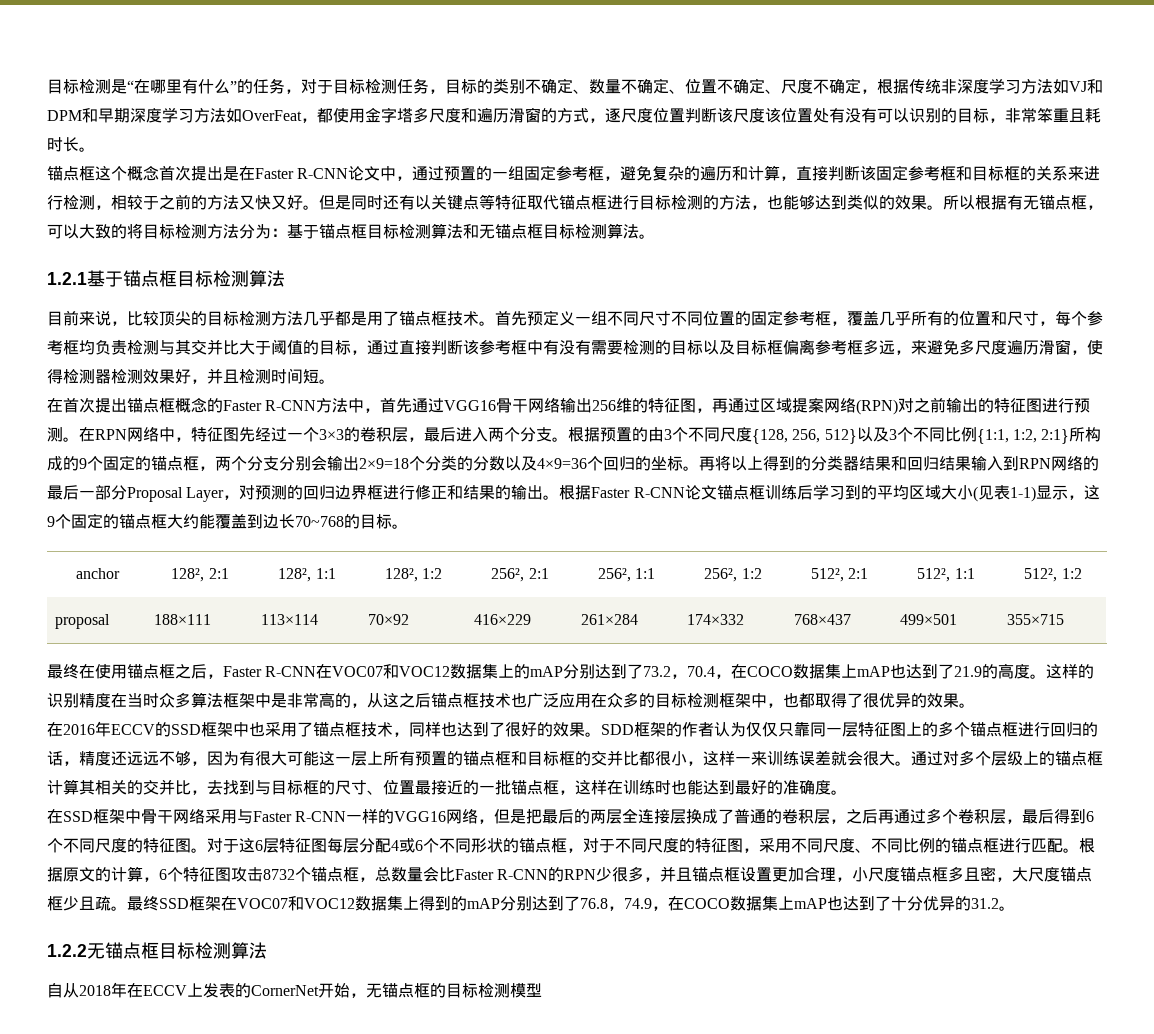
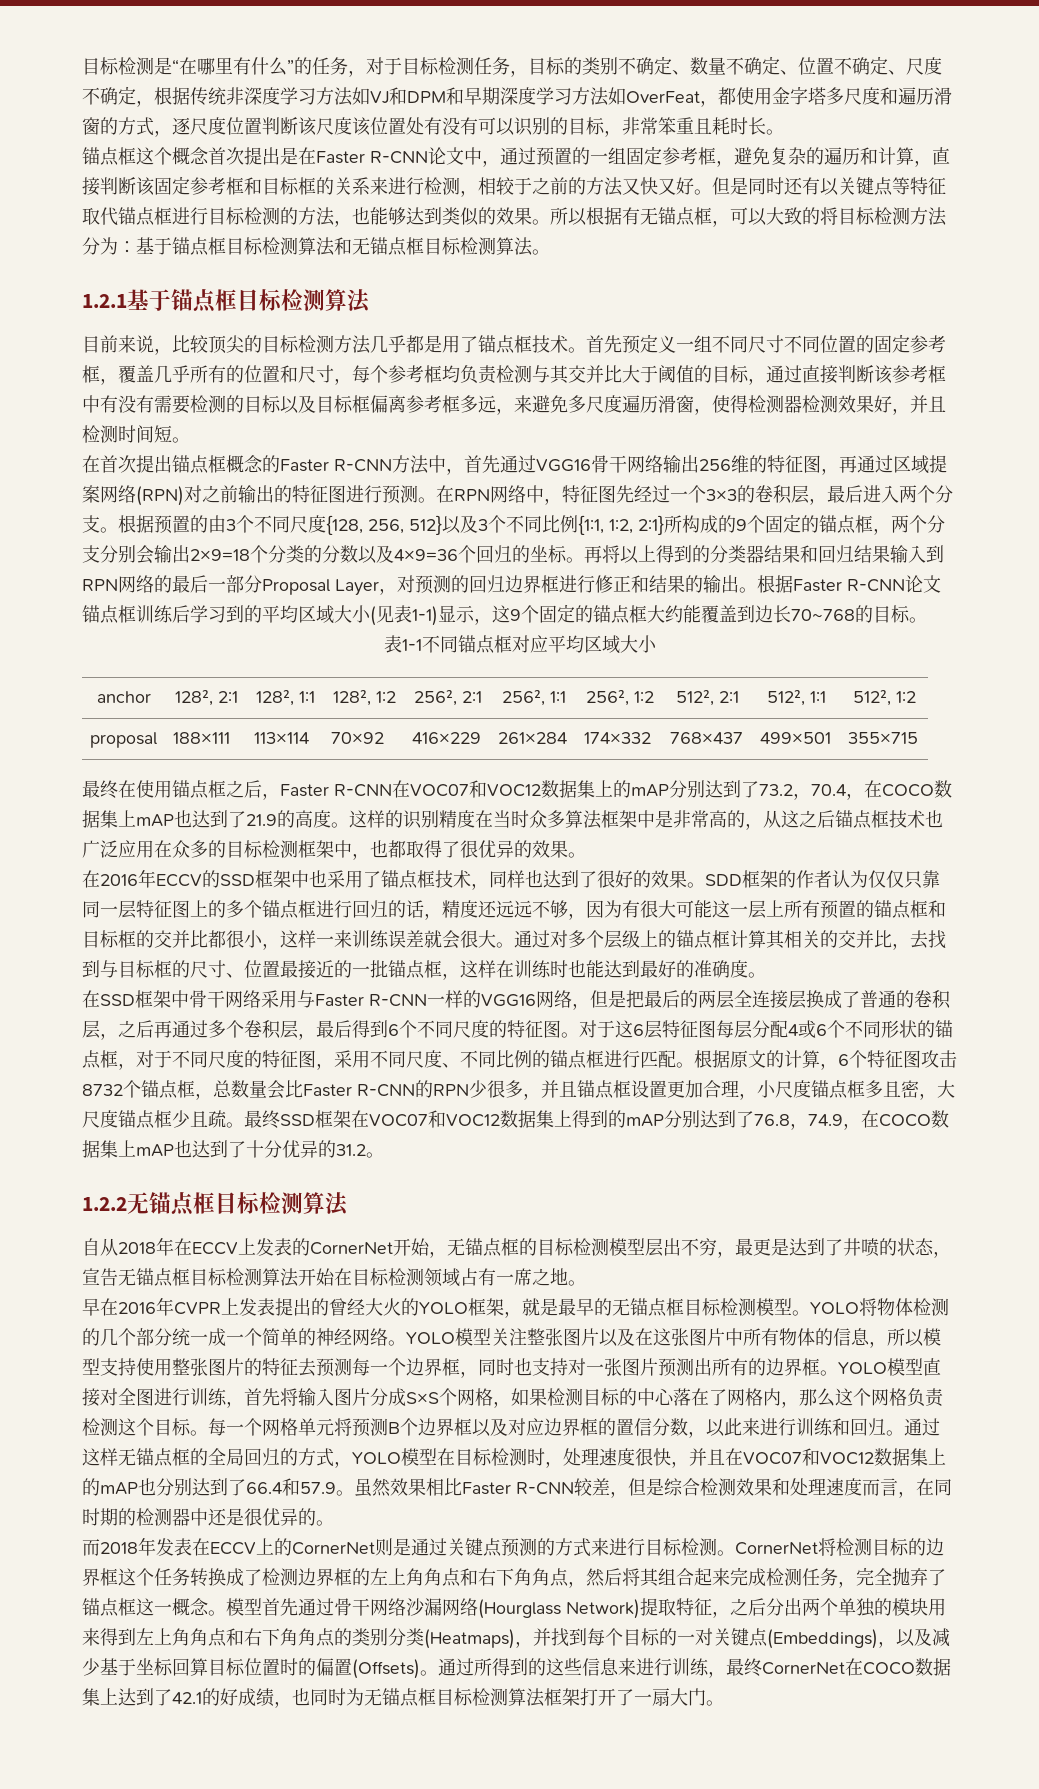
+ 表1-1不同锚点框对应平均区域大小
- 自从2018年在ECCV上发表的CornerNet开始，无锚点框的目标检测模型
+ 自从2018年在ECCV上发表的CornerNet开始，无锚点框的目标检测模型层出不穷，最更是达到了井喷的状态，宣告无锚点框目标检测算法开始在目标检测领域占有一席之地。
+ 早在2016年CVPR上发表提出的曾经大火的YOLO框架，就是最早的无锚点框目标检测模型。YOLO将物体检测的几个部分统一成一个简单的神经网络。YOLO模型关注整张图片以及在这张图片中所有物体的信息，所以模型支持使用整张图片的特征去预测每一个边界框，同时也支持对一张图片预测出所有的边界框。YOLO模型直接对全图进行训练，首先将输入图片分成S×S个网格，如果检测目标的中心落在了网格内，那么这个网格负责检测这个目标。每一个网格单元将预测B个边界框以及对应边界框的置信分数，以此来进行训练和回归。通过这样无锚点框的全局回归的方式，YOLO模型在目标检测时，处理速度很快，并且在VOC07和VOC12数据集上的mAP也分别达到了66.4和57.9。虽然效果相比Faster R-CNN较差，但是综合检测效果和处理速度而言，在同时期的检测器中还是很优异的。
+ 而2018年发表在ECCV上的CornerNet则是通过关键点预测的方式来进行目标检测。CornerNet将检测目标的边界框这个任务转换成了检测边界框的左上角角点和右下角角点，然后将其组合起来完成检测任务，完全抛弃了锚点框这一概念。模型首先通过骨干网络沙漏网络(Hourglass Network)提取特征，之后分出两个单独的模块用来得到左上角角点和右下角角点的类别分类(Heatmaps)，并找到每个目标的一对关键点(Embeddings)，以及减少基于坐标回算目标位置时的偏置(Offsets)。通过所得到的这些信息来进行训练，最终CornerNet在COCO数据集上达到了42.1的好成绩，也同时为无锚点框目标检测算法框架打开了一扇大门。

